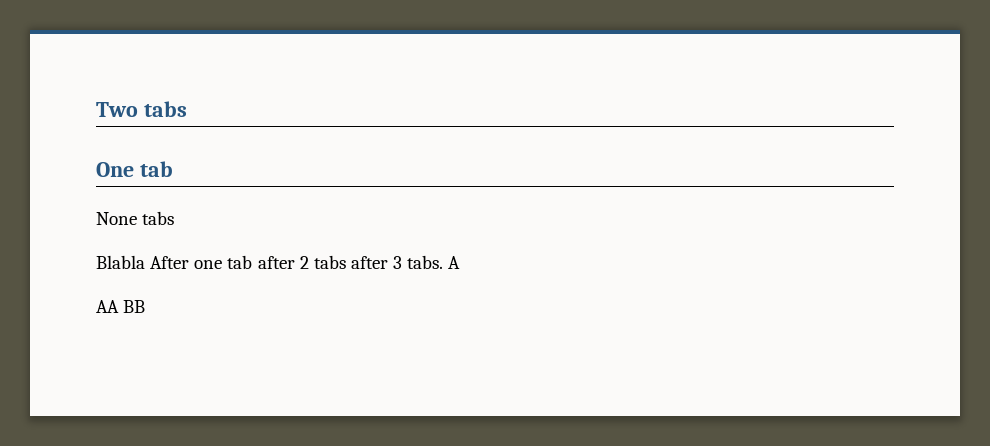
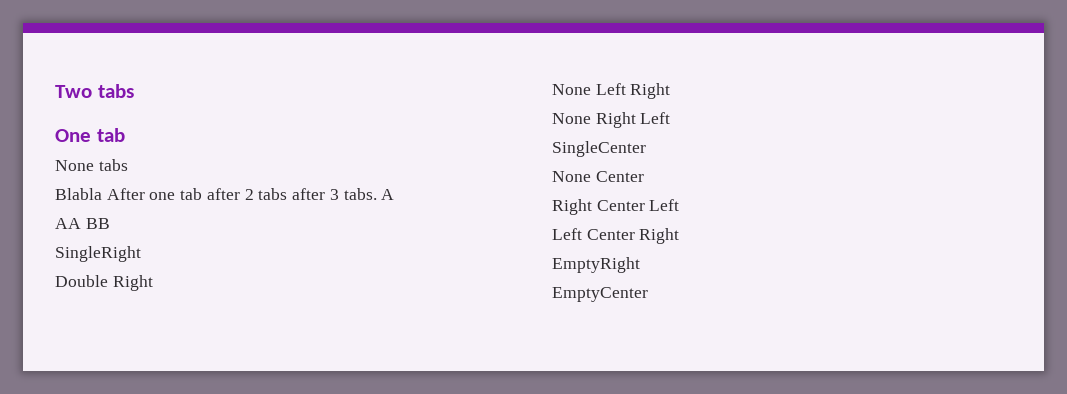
+ SingleRight
+ Double Right
+ None Left Right
+ None Right Left
+ SingleCenter
+ None Center
+ Right Center Left
+ Left Center Right
+ EmptyRight
+ EmptyCenter

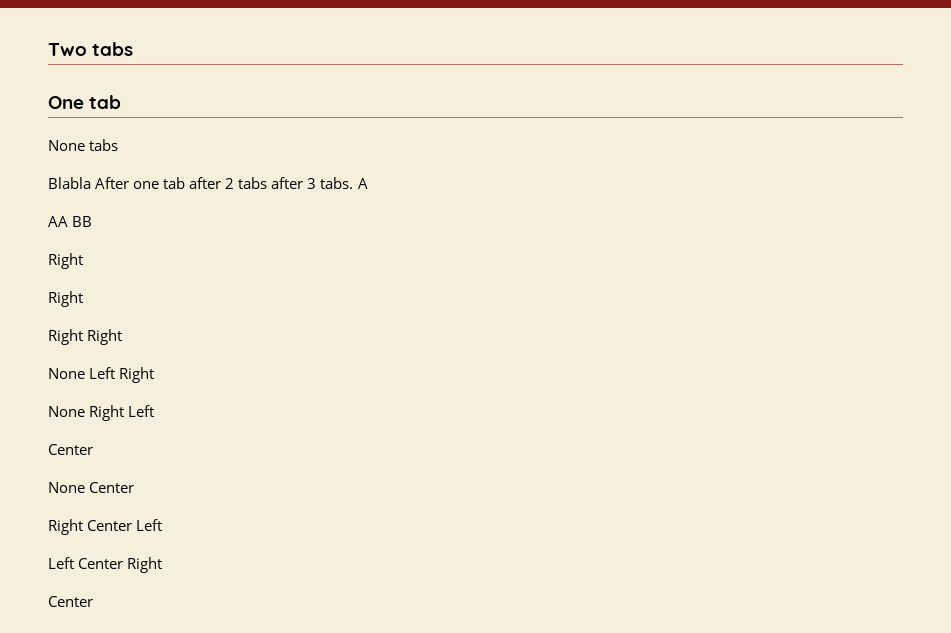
  AA BB
- SingleRight
- Double Right
+ Right
+ Right
+ Right Right
  None Right Left
- SingleCenter
+ Center
  Left Center Right
- EmptyRight
- EmptyCenter
+ Center

